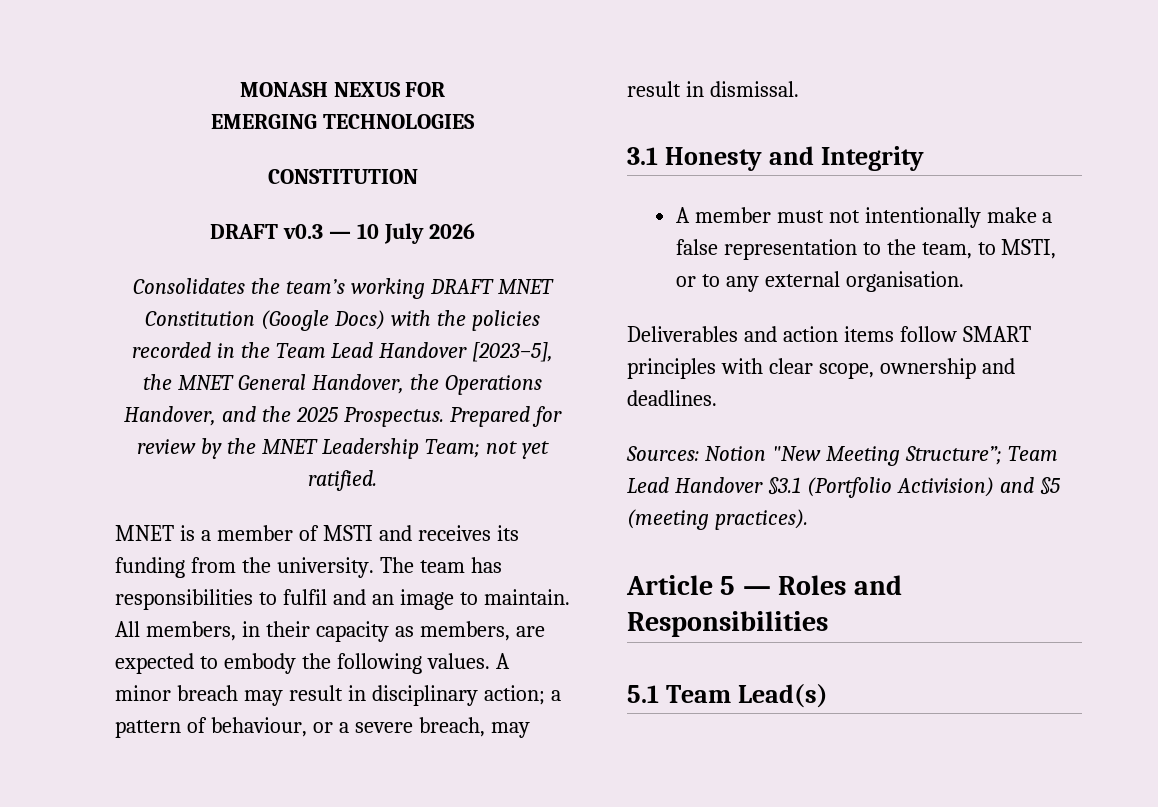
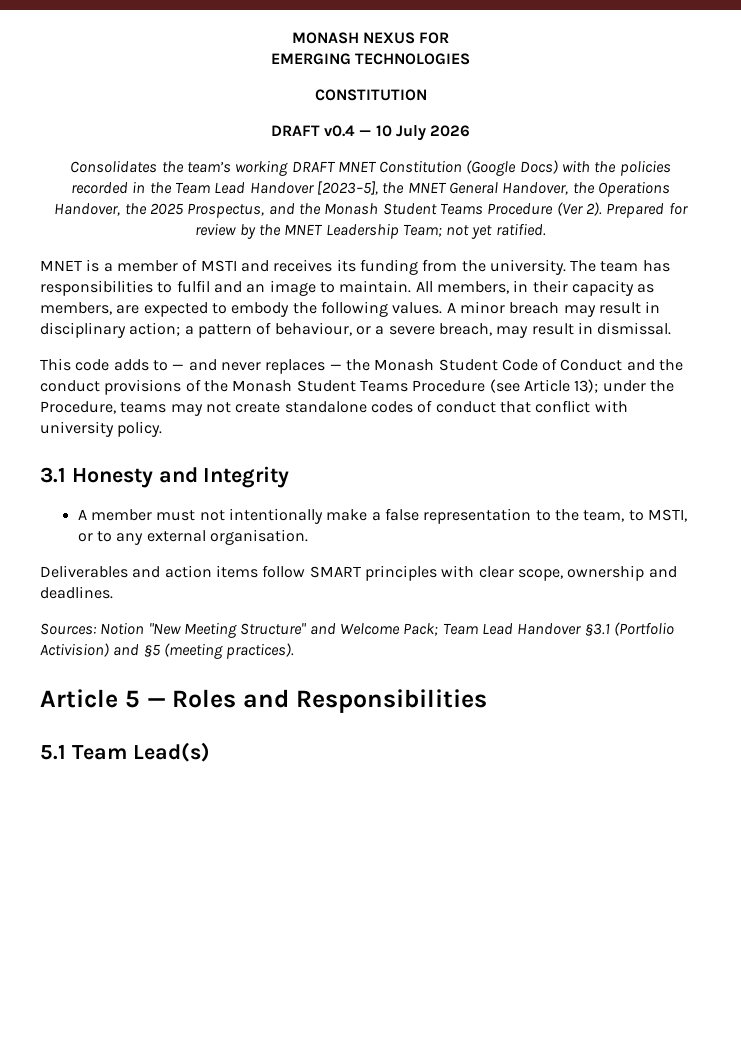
- DRAFT v0.3 — 10 July 2026
+ DRAFT v0.4 — 10 July 2026
- Consolidates the team’s working DRAFT MNET Constitution (Google Docs) with the policies recorded in the Team Lead Handover [2023–5], the MNET General Handover, the Operations Handover, and the 2025 Prospectus.
+ Consolidates the team’s working DRAFT MNET Constitution (Google Docs) with the policies recorded in the Team Lead Handover [2023–5], the MNET General Handover, the Operations Handover, the 2025 Prospectus, and the Monash Student Teams Procedure (Ver 2).
+ This code adds to — and never replaces — the Monash Student Code of Conduct and the conduct provisions of the Monash Student Teams Procedure (see Article 13); under the Procedure, teams may not create standalone codes of conduct that conflict with university policy.
- Sources: Notion "New Meeting Structure”; Team Lead Handover §3.1 (Portfolio Activision) and §5 (meeting practices).
+ Sources: Notion "New Meeting Structure" and Welcome Pack; Team Lead Handover §3.1 (Portfolio Activision) and §5 (meeting practices).

